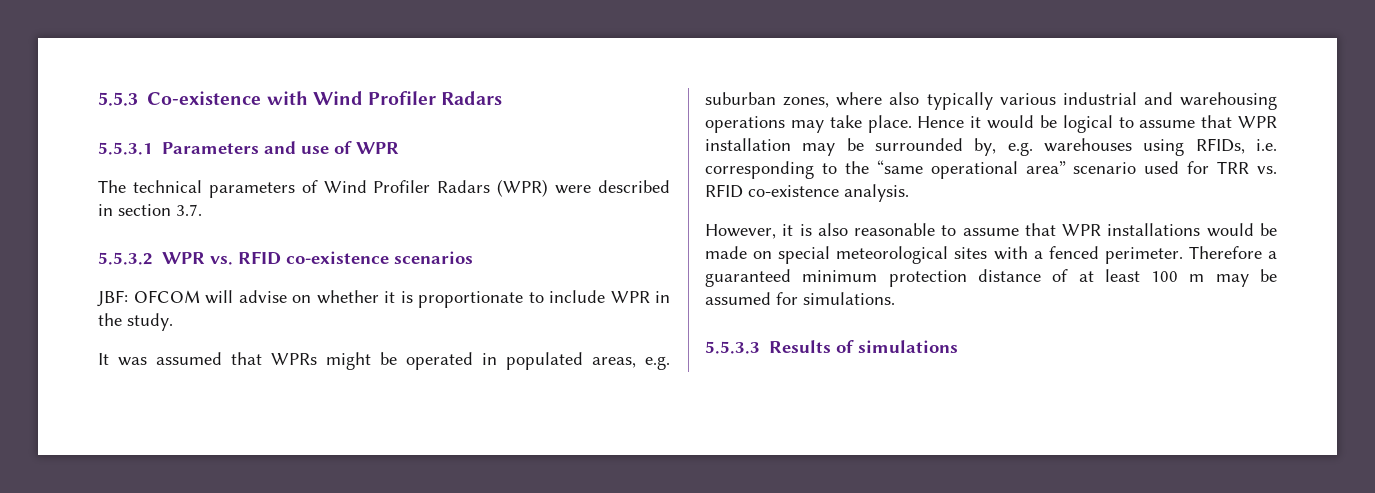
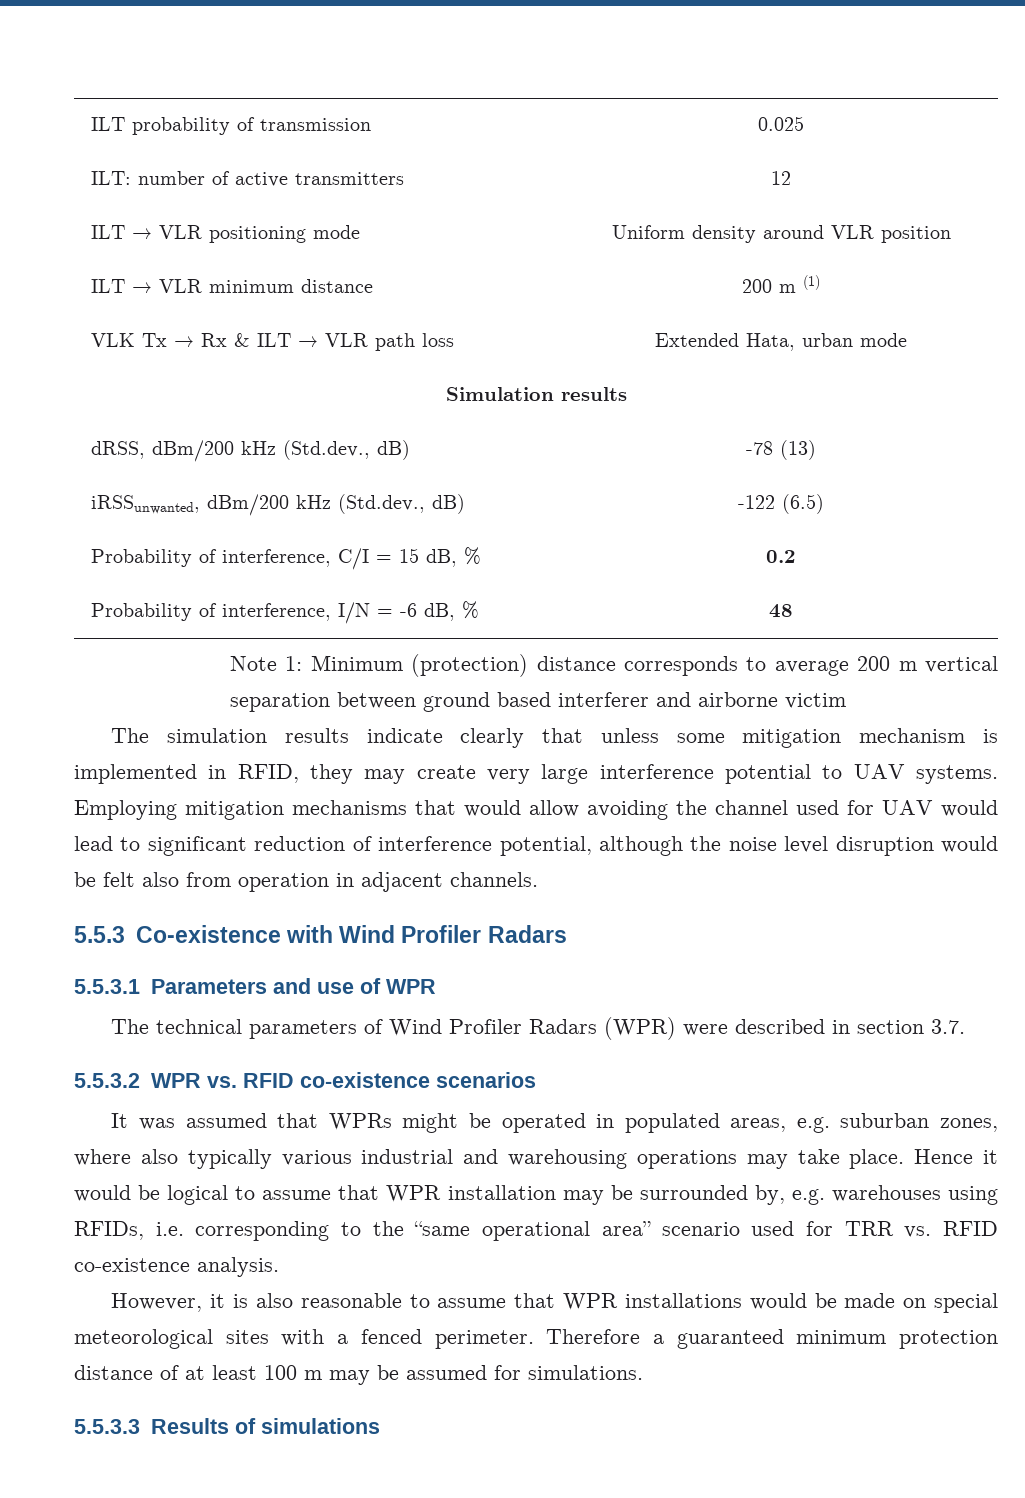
+ ILT probability of transmission | 0.025
+ ILT: number of active transmitters | 12
+ ILT → VLR positioning mode | Uniform density around VLR position
+ ILT → VLR minimum distance | 200 m (1)
+ VLK Tx → Rx & ILT → VLR path loss | Extended Hata, urban mode
+ Simulation results
+ dRSS, dBm/200 kHz (Std.dev., dB) | -78 (13)
+ iRSSunwanted, dBm/200 kHz (Std.dev., dB) | -122 (6.5)
+ Probability of interference, C/I = 15 dB, % | 0.2
+ Probability of interference, I/N = -6 dB, % | 48
+ Note 1: Minimum (protection) distance corresponds to average 200 m vertical separation between ground based interferer and airborne victim
+ The simulation results indicate clearly that unless some mitigation mechanism is implemented in RFID, they may create very large interference potential to UAV systems. Employing mitigation mechanisms that would allow avoiding the channel used for UAV would lead to significant reduction of interference potential, although the noise level disruption would be felt also from operation in adjacent channels.
- JBF: OFCOM will advise on whether it is proportionate to include WPR in the study.

